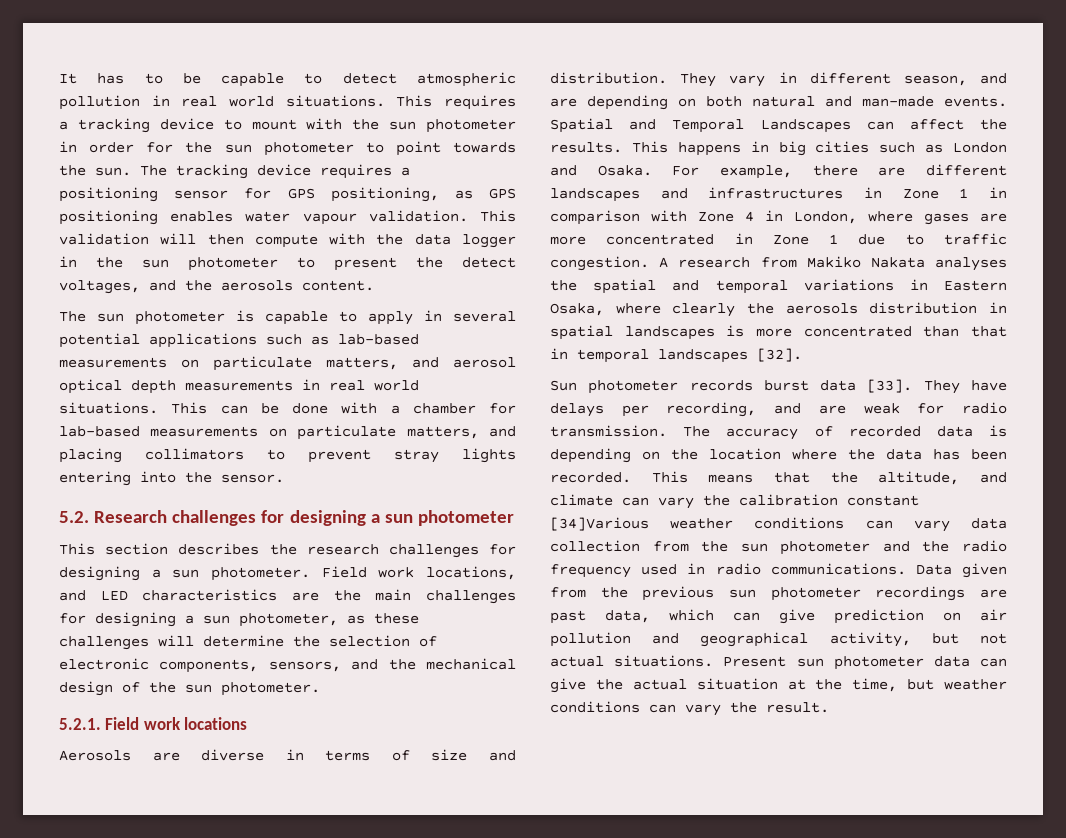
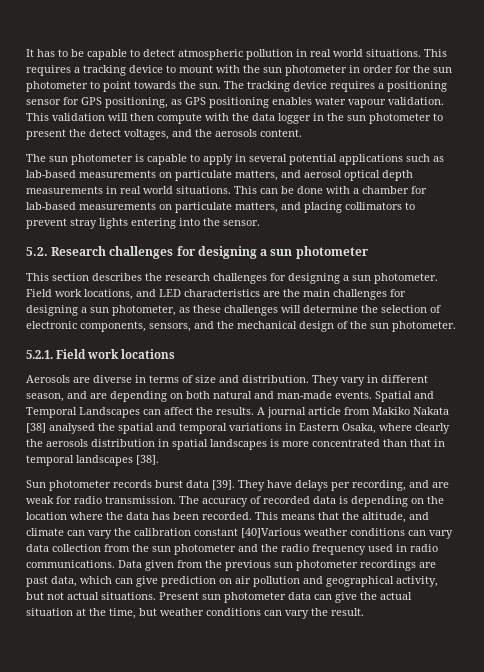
- This happens in big cities such as London and Osaka. For example, there are different landscapes and infrastructures in Zone 1 in comparison with Zone 4 in London, where gases are more concentrated in Zone 1 due to traffic congestion. A research from Makiko Nakata analyses the spatial and temporal variations in Eastern Osaka, where clearly the aerosols distribution in spatial landscapes is more concentrated than that in temporal landscapes [32].
+ A journal article from Makiko Nakata [38] analysed the spatial and temporal variations in Eastern Osaka, where clearly the aerosols distribution in spatial landscapes is more concentrated than that in temporal landscapes [38].
- Sun photometer records burst data [33].
+ Sun photometer records burst data [39].
- This means that the altitude, and climate can vary the calibration constant [34]Various weather conditions can vary data collection from the sun photometer and the radio frequency used in radio communications.
+ This means that the altitude, and climate can vary the calibration constant [40]Various weather conditions can vary data collection from the sun photometer and the radio frequency used in radio communications.

